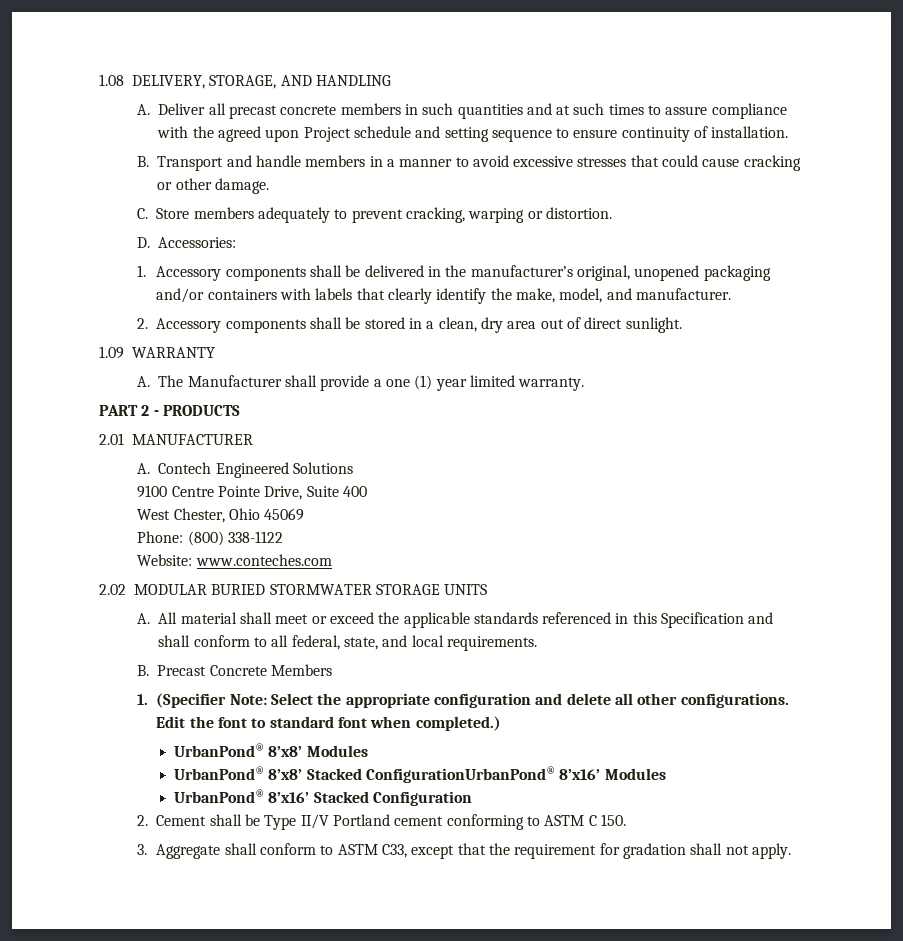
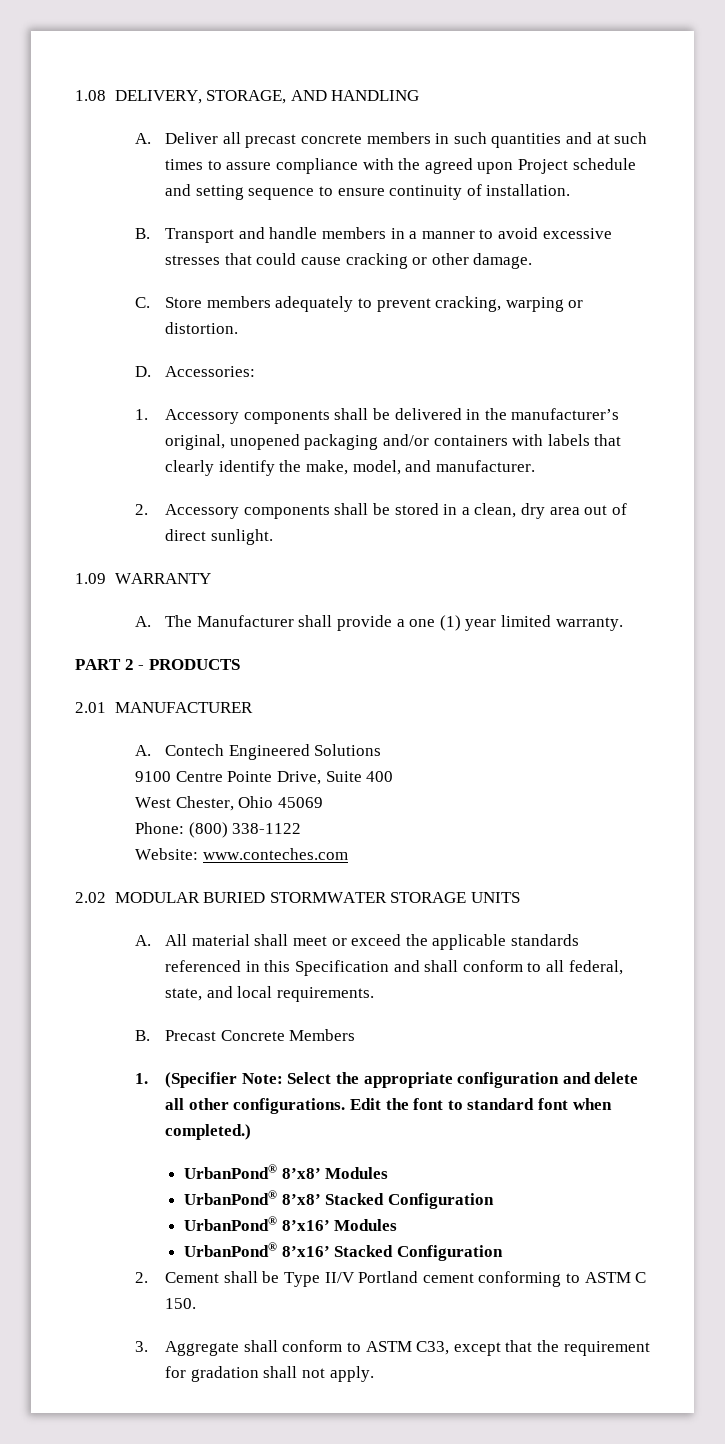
- UrbanPond® 8’x8’ Stacked ConfigurationUrbanPond® 8’x16’ Modules
+ UrbanPond® 8’x8’ Stacked Configuration
+ UrbanPond® 8’x16’ Modules

